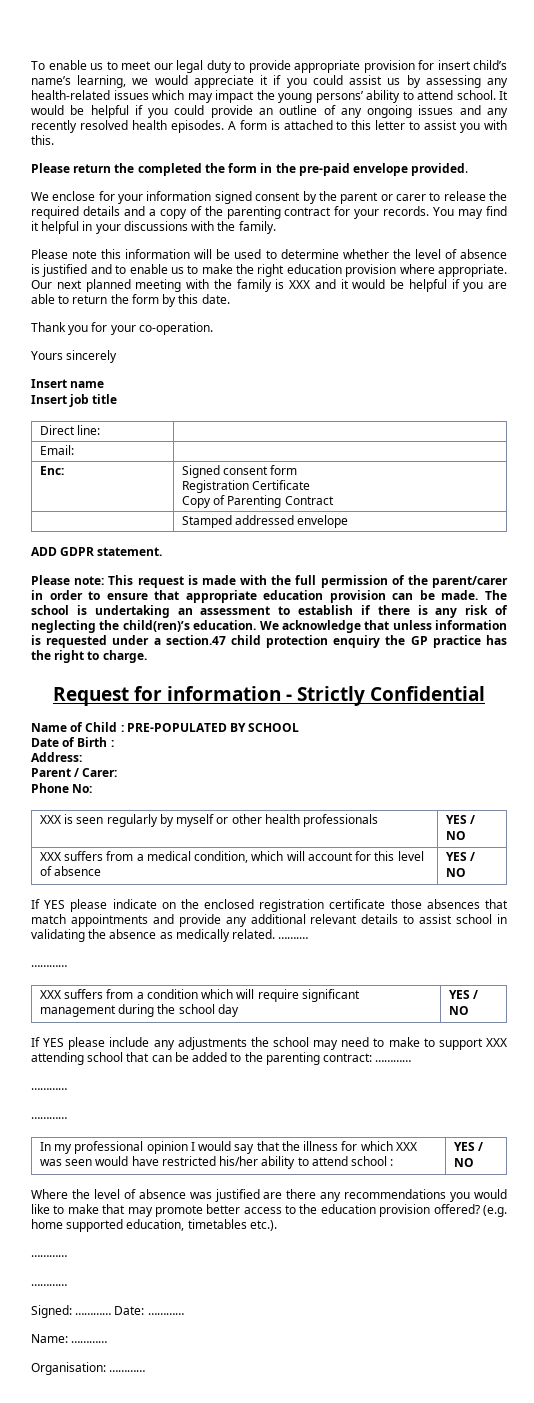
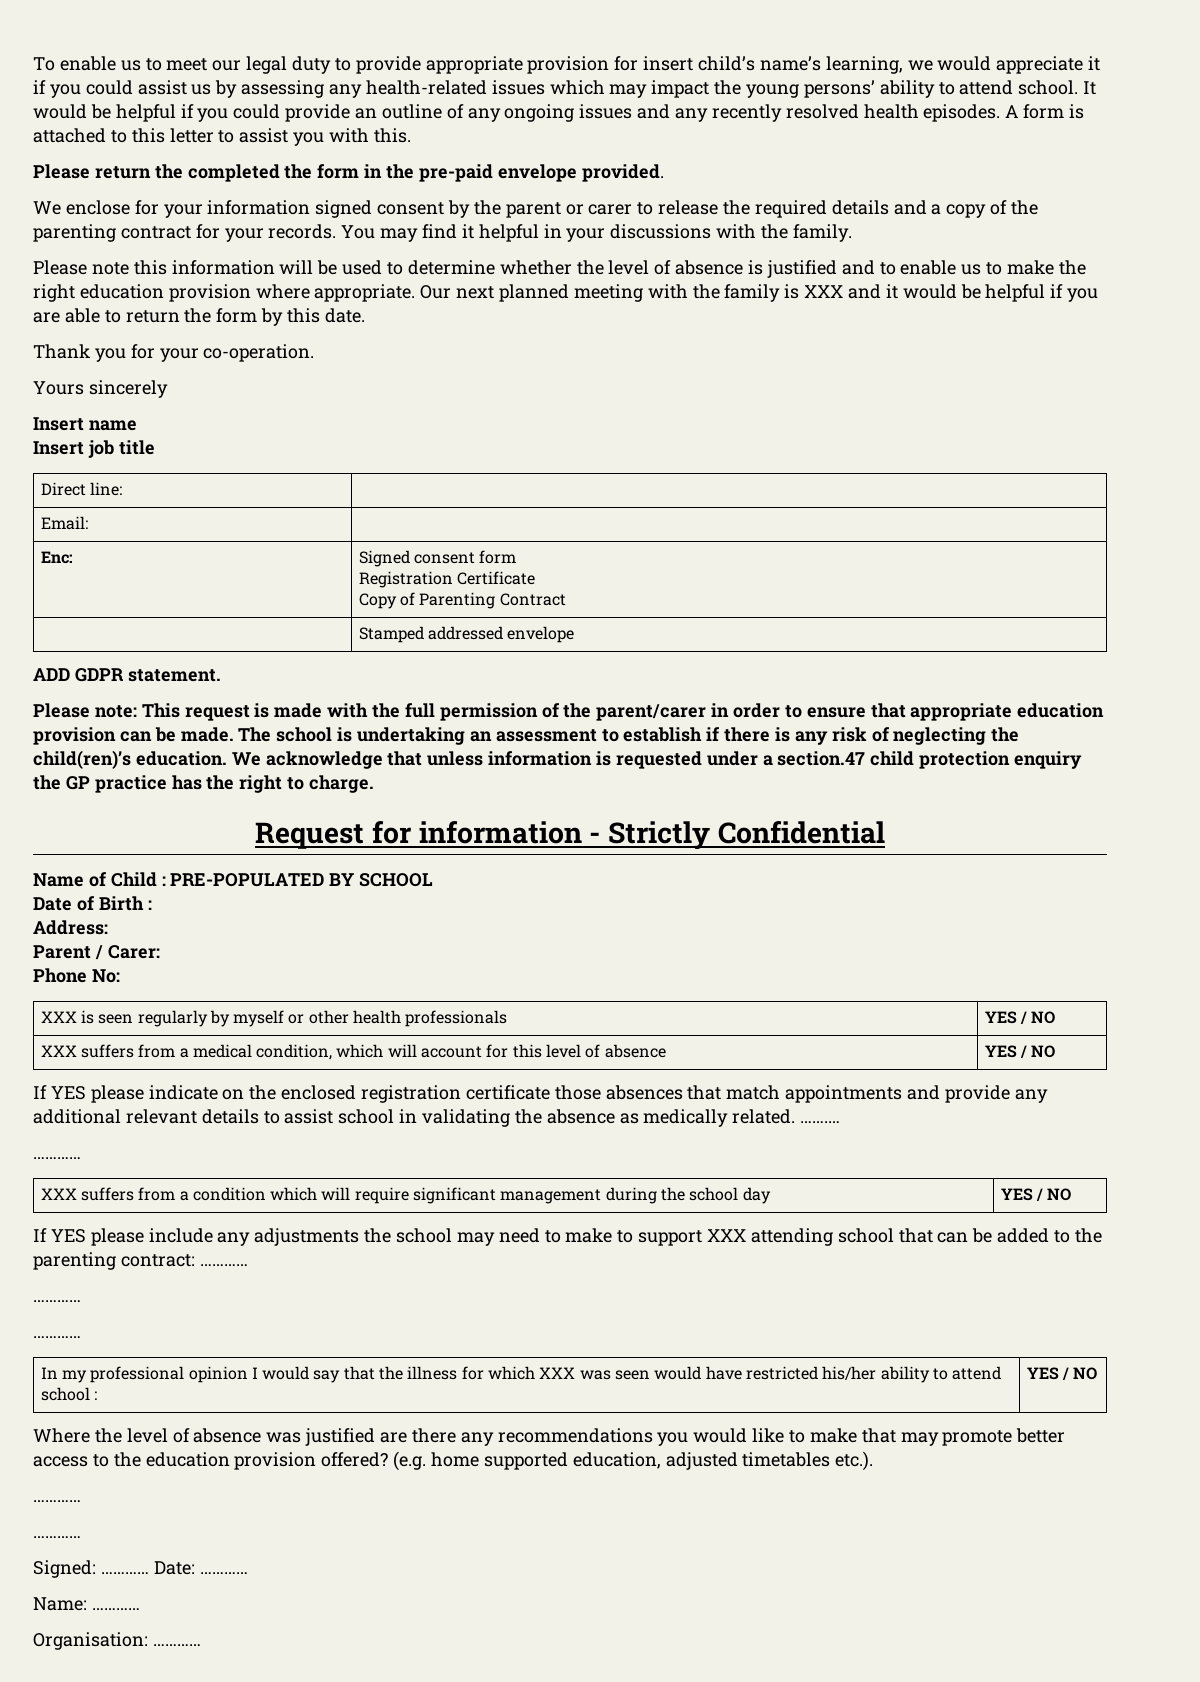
- (e.g. home supported education, timetables etc.).
+ (e.g. home supported education, adjusted timetables etc.).

